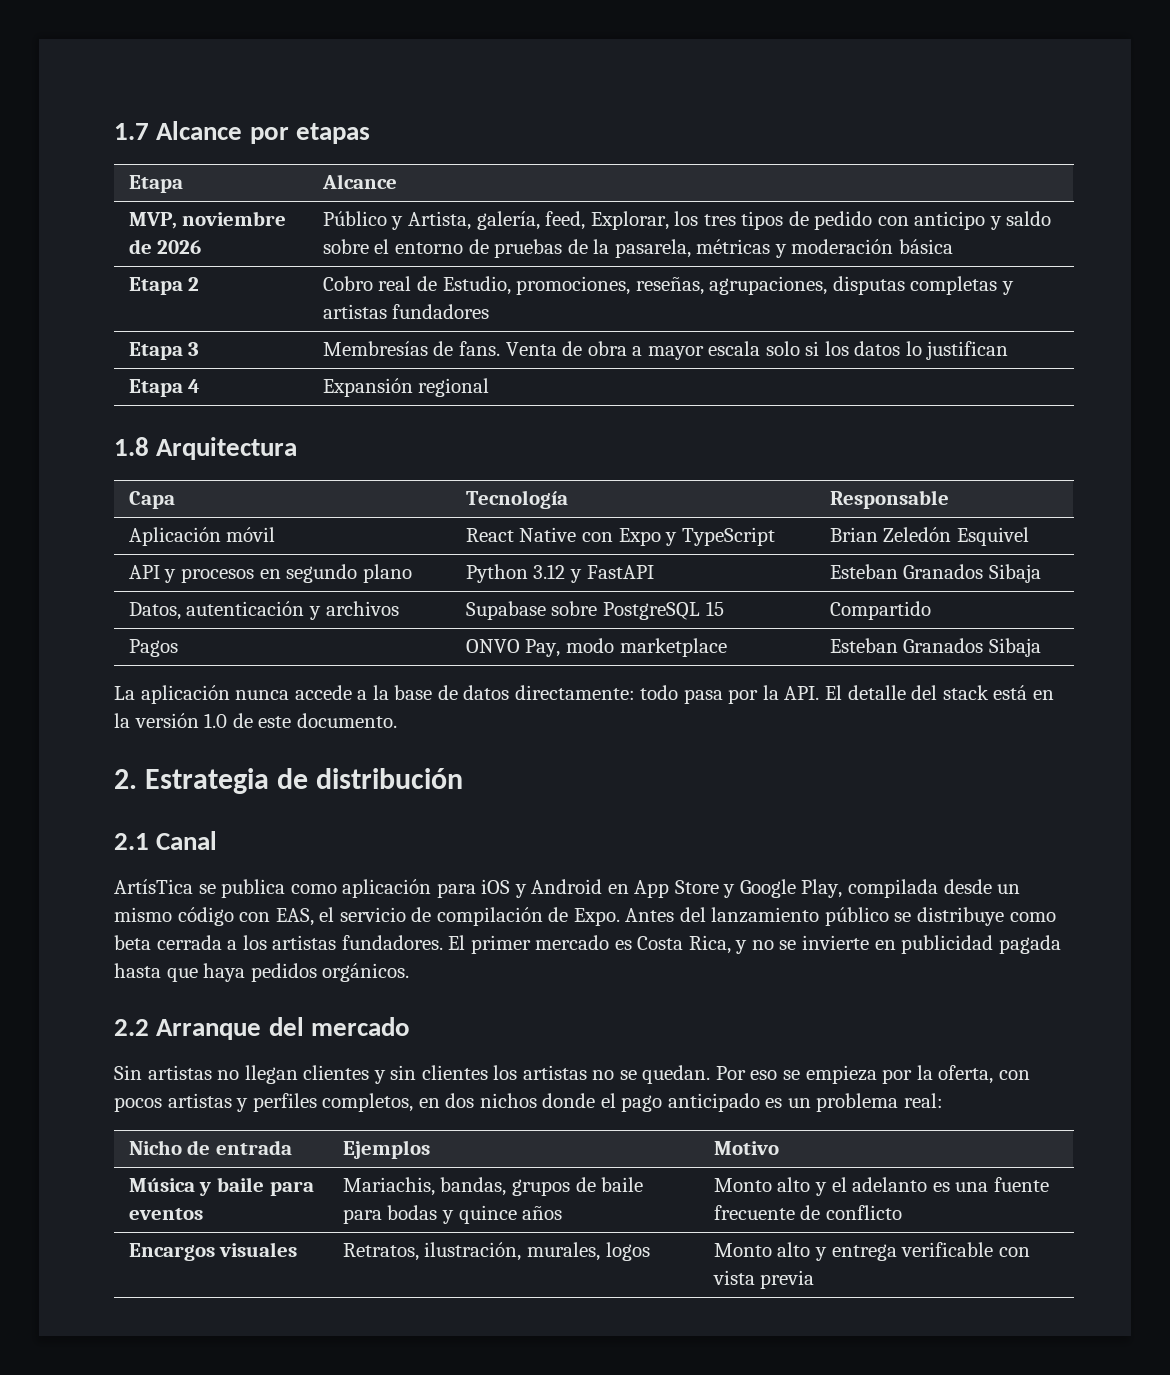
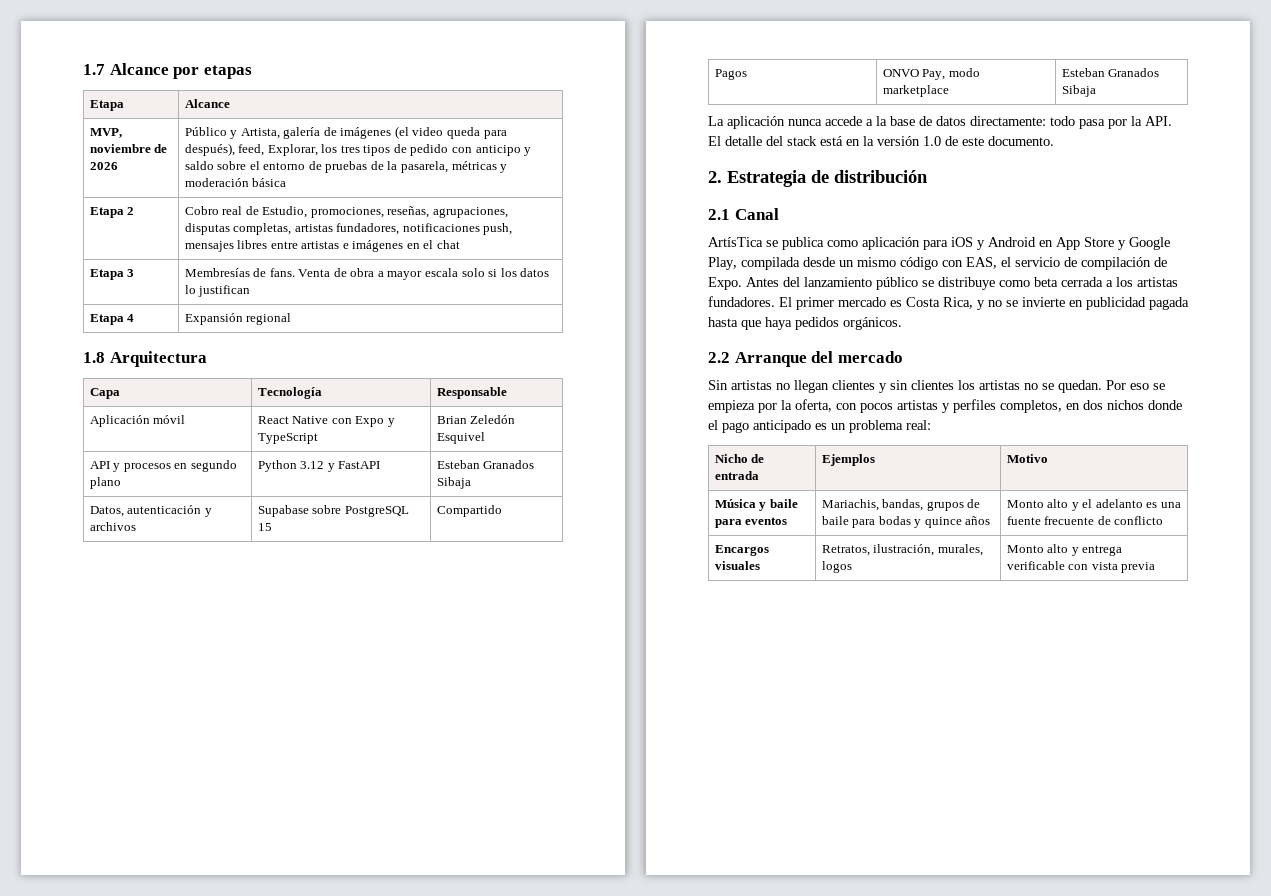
- MVP, noviembre de 2026 | Público y Artista, galería, feed, Explorar, los tres tipos de pedido con anticipo y saldo sobre el entorno de pruebas de la pasarela, métricas y moderación básica
+ MVP, noviembre de 2026 | Público y Artista, galería de imágenes (el video queda para después), feed, Explorar, los tres tipos de pedido con anticipo y saldo sobre el entorno de pruebas de la pasarela, métricas y moderación básica
- Etapa 2 | Cobro real de Estudio, promociones, reseñas, agrupaciones, disputas completas y artistas fundadores
+ Etapa 2 | Cobro real de Estudio, promociones, reseñas, agrupaciones, disputas completas, artistas fundadores, notificaciones push, mensajes libres entre artistas e imágenes en el chat

